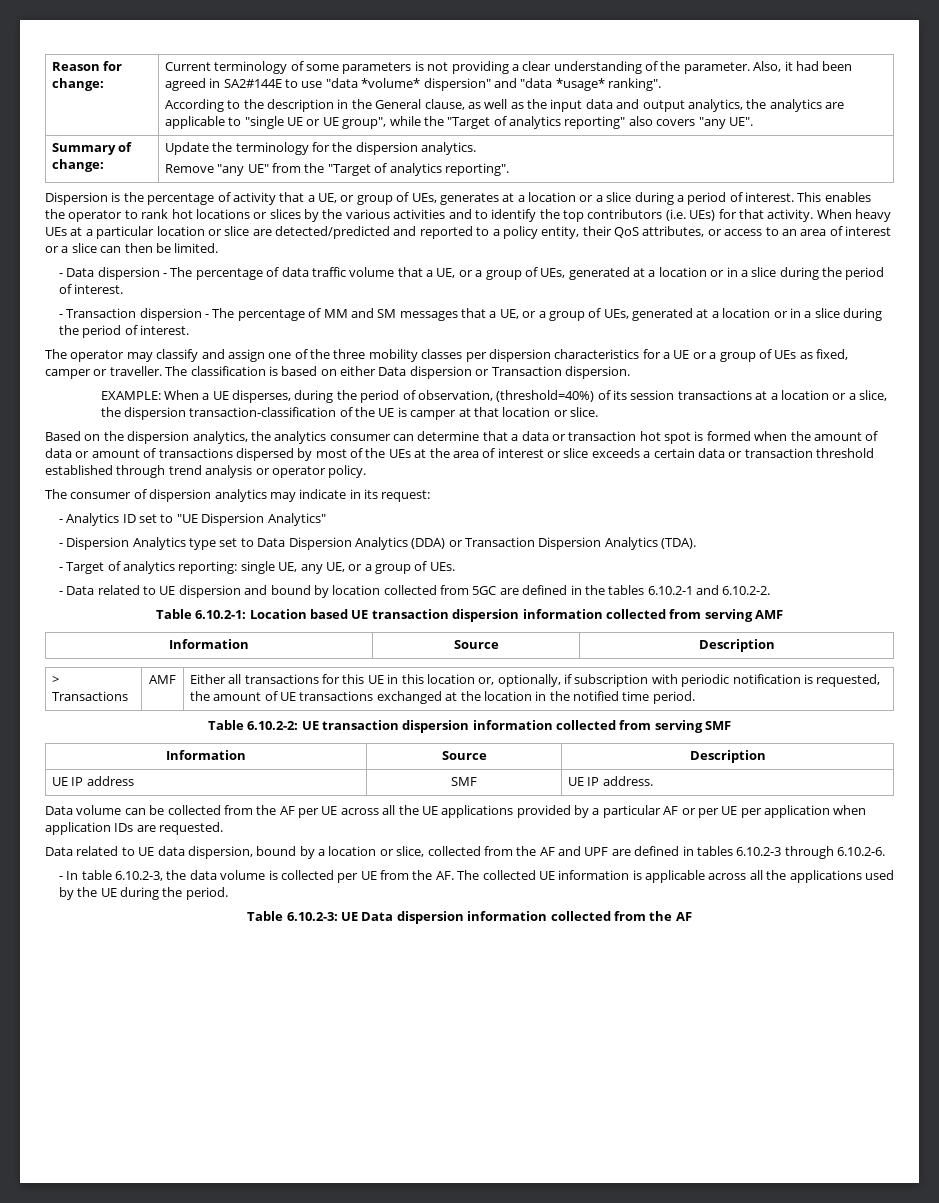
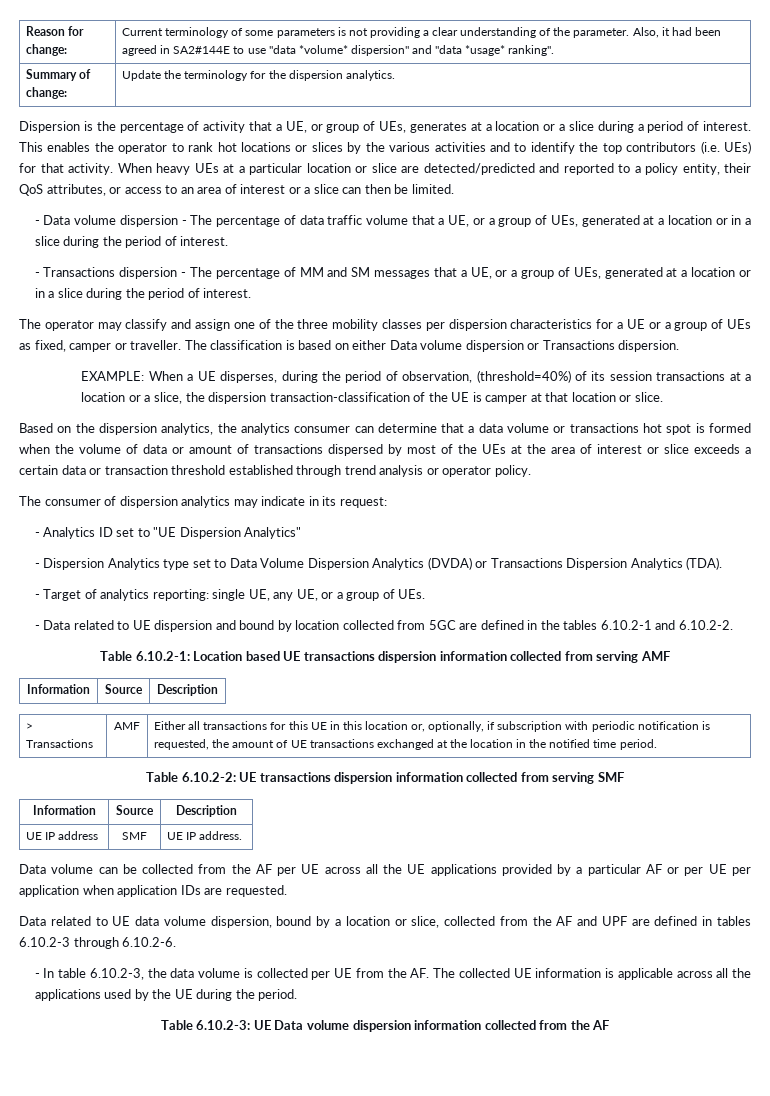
- According to the description in the General clause, as well as the input data and output analytics, the analytics are applicable to "single UE or UE group", while the "Target of analytics reporting" also covers "any UE".
  Summary of change: | Update the terminology for the dispersion analytics.
- Remove "any UE" from the "Target of analytics reporting".
- - Data dispersion - The percentage of data traffic volume that a UE, or a group of UEs, generated at a location or in a slice during the period of interest.
+ - Data volume dispersion - The percentage of data traffic volume that a UE, or a group of UEs, generated at a location or in a slice during the period of interest.
- - Transaction dispersion - The percentage of MM and SM messages that a UE, or a group of UEs, generated at a location or in a slice during the period of interest.
+ - Transactions dispersion - The percentage of MM and SM messages that a UE, or a group of UEs, generated at a location or in a slice during the period of interest.
- The classification is based on either Data dispersion or Transaction dispersion.
+ The classification is based on either Data volume dispersion or Transactions dispersion.
- Based on the dispersion analytics, the analytics consumer can determine that a data or transaction hot spot is formed when the amount of data or amount of transactions dispersed by most of the UEs at the area of interest or slice exceeds a certain data or transaction threshold established through trend analysis or operator policy.
+ Based on the dispersion analytics, the analytics consumer can determine that a data volume or transactions hot spot is formed when the volume of data or amount of transactions dispersed by most of the UEs at the area of interest or slice exceeds a certain data or transaction threshold established through trend analysis or operator policy.
- - Dispersion Analytics type set to Data Dispersion Analytics (DDA) or Transaction Dispersion Analytics (TDA).
+ - Dispersion Analytics type set to Data Volume Dispersion Analytics (DVDA) or Transactions Dispersion Analytics (TDA).
- Table 6.10.2-1: Location based UE transaction dispersion information collected from serving AMF
+ Table 6.10.2-1: Location based UE transactions dispersion information collected from serving AMF
- Table 6.10.2-2: UE transaction dispersion information collected from serving SMF
+ Table 6.10.2-2: UE transactions dispersion information collected from serving SMF
- Data related to UE data dispersion, bound by a location or slice, collected from the AF and UPF are defined in tables 6.10.2-3 through 6.10.2-6.
+ Data related to UE data volume dispersion, bound by a location or slice, collected from the AF and UPF are defined in tables 6.10.2-3 through 6.10.2-6.
- Table 6.10.2-3: UE Data dispersion information collected from the AF
+ Table 6.10.2-3: UE Data volume dispersion information collected from the AF

